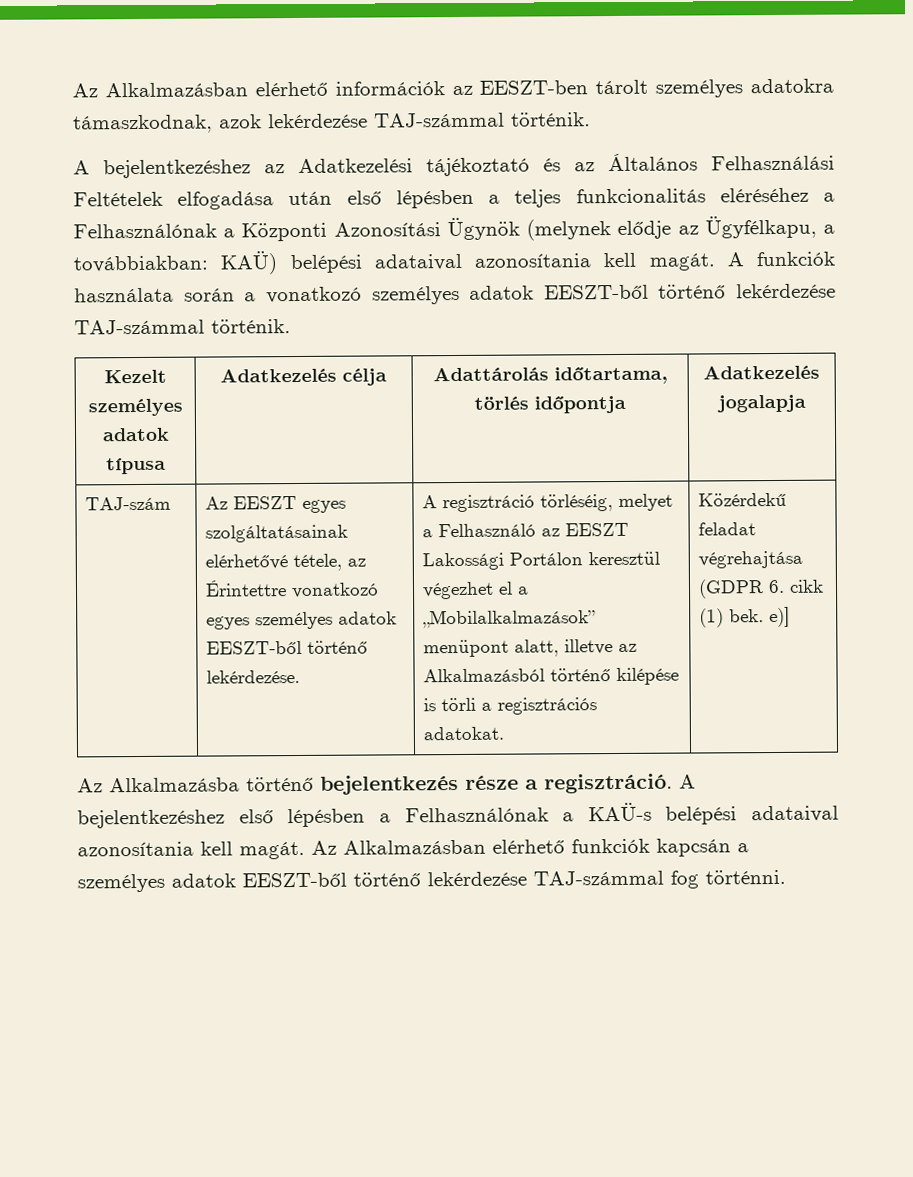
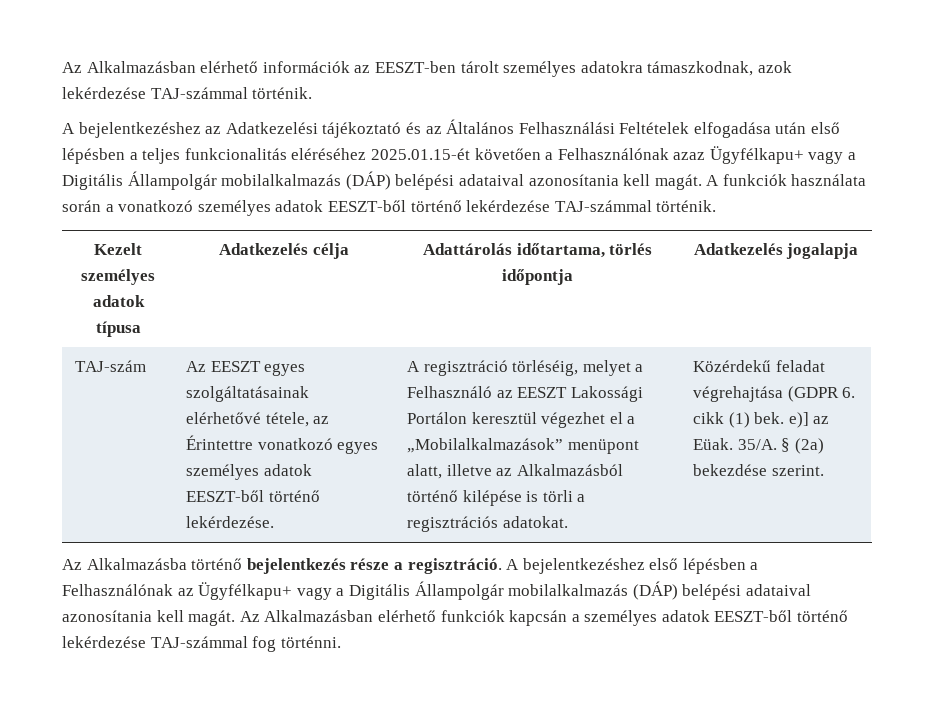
- A bejelentkezéshez az Adatkezelési tájékoztató és az Általános Felhasználási Feltételek elfogadása után első lépésben a teljes funkcionalitás eléréséhez a Felhasználónak a Központi Azonosítási Ügynök (melynek elődje az Ügyfélkapu, a továbbiakban: KAÜ) belépési adataival azonosítania kell magát.
+ A bejelentkezéshez az Adatkezelési tájékoztató és az Általános Felhasználási Feltételek elfogadása után első lépésben a teljes funkcionalitás eléréséhez 2025.01.15-ét követően a Felhasználónak azaz Ügyfélkapu+ vagy a Digitális Állampolgár mobilalkalmazás (DÁP) belépési adataival azonosítania kell magát.
- Közérdekű feladat végrehajtása (GDPR 6. cikk (1) bek. e)]
+ Közérdekű feladat végrehajtása (GDPR 6. cikk (1) bek. e)] az Eüak. 35/A. § (2a) bekezdése szerint.
- A bejelentkezéshez első lépésben a Felhasználónak a KAÜ-s belépési adataival azonosítania kell magát.
+ A bejelentkezéshez első lépésben a Felhasználónak az Ügyfélkapu+ vagy a Digitális Állampolgár mobilalkalmazás (DÁP) belépési adataival azonosítania kell magát.

